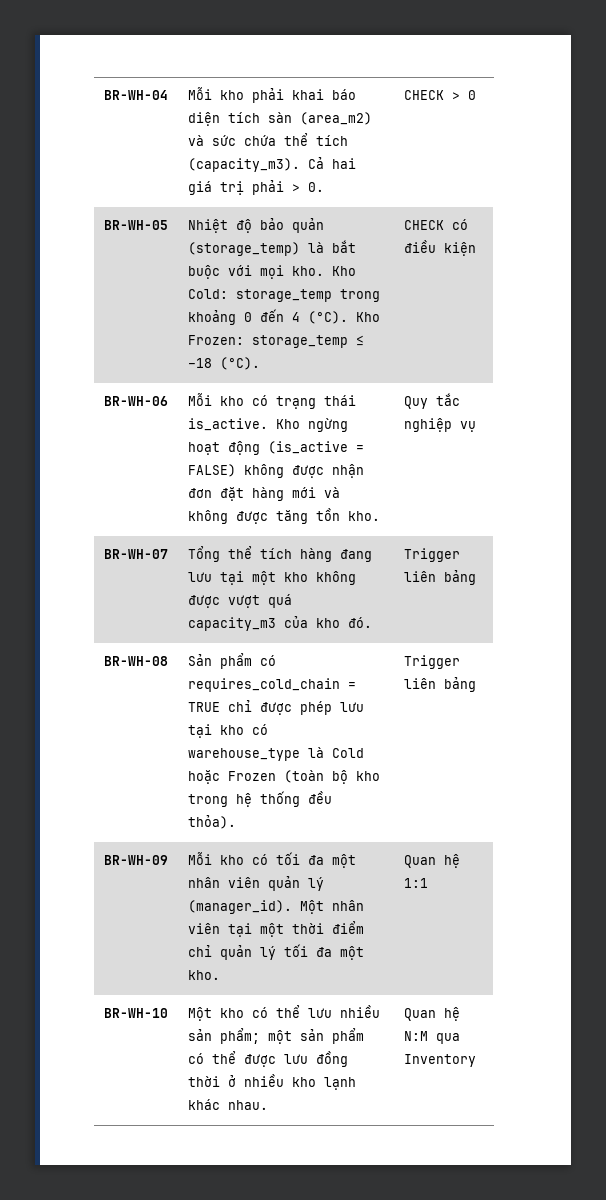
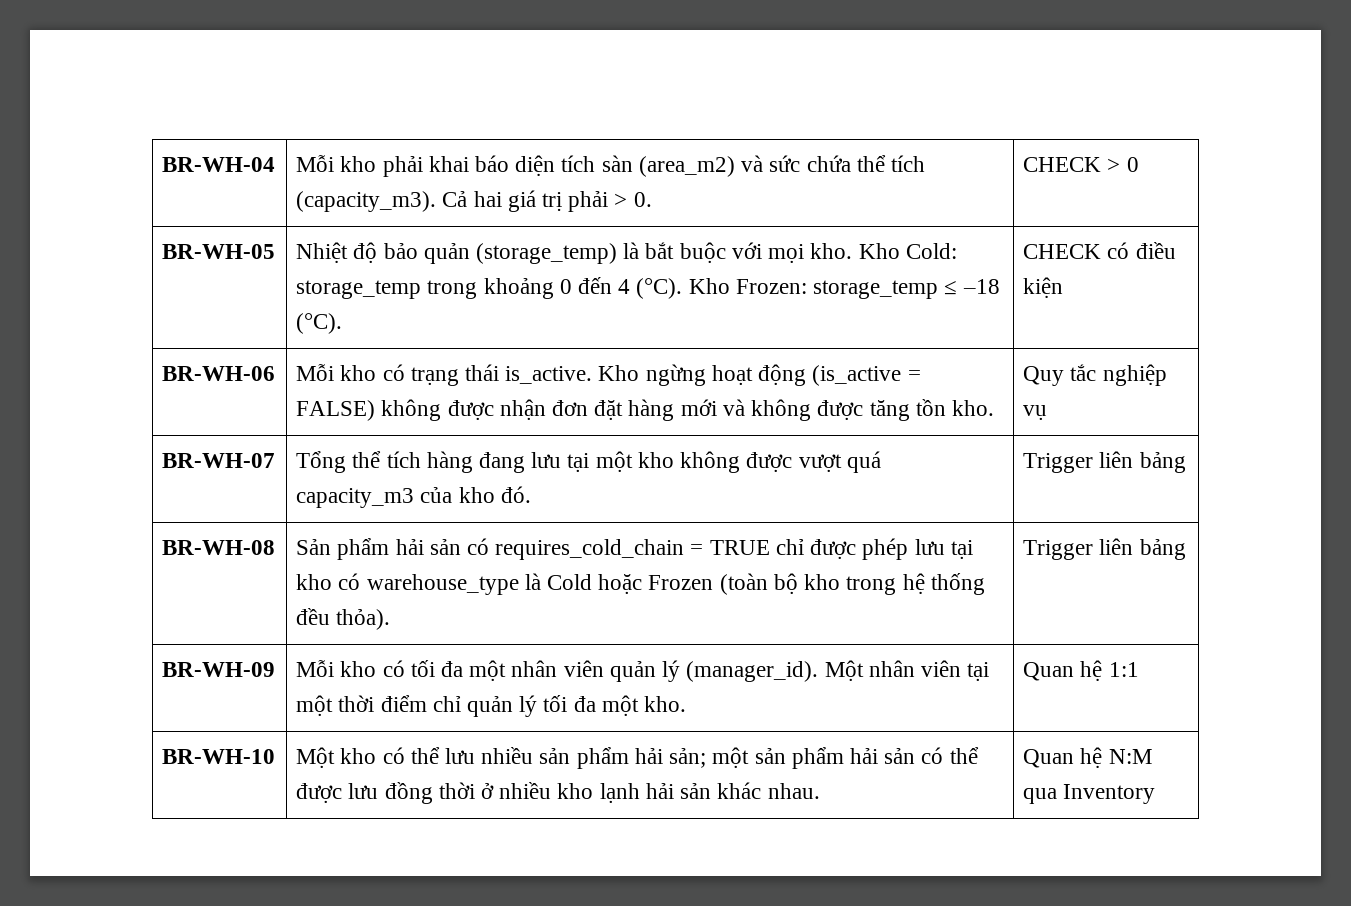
- BR-WH-08 | Sản phẩm có requires_cold_chain = TRUE chỉ được phép lưu tại kho có warehouse_type là Cold hoặc Frozen (toàn bộ kho trong hệ thống đều thỏa). | Trigger liên bảng
+ BR-WH-08 | Sản phẩm hải sản có requires_cold_chain = TRUE chỉ được phép lưu tại kho có warehouse_type là Cold hoặc Frozen (toàn bộ kho trong hệ thống đều thỏa). | Trigger liên bảng
- BR-WH-10 | Một kho có thể lưu nhiều sản phẩm; một sản phẩm có thể được lưu đồng thời ở nhiều kho lạnh khác nhau. | Quan hệ N:M qua Inventory
+ BR-WH-10 | Một kho có thể lưu nhiều sản phẩm hải sản; một sản phẩm hải sản có thể được lưu đồng thời ở nhiều kho lạnh hải sản khác nhau. | Quan hệ N:M qua Inventory

